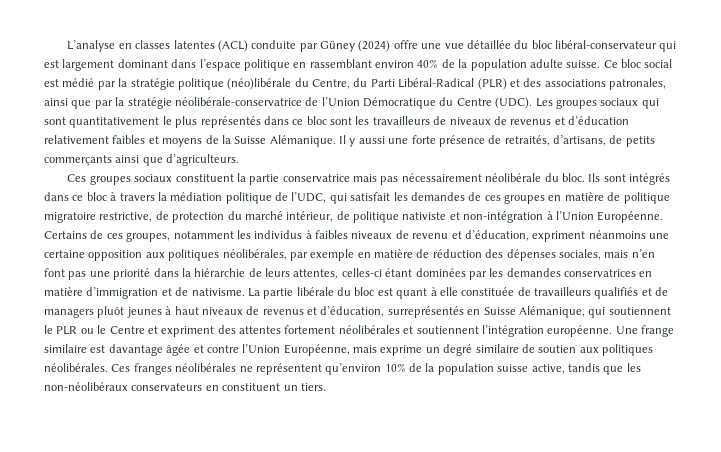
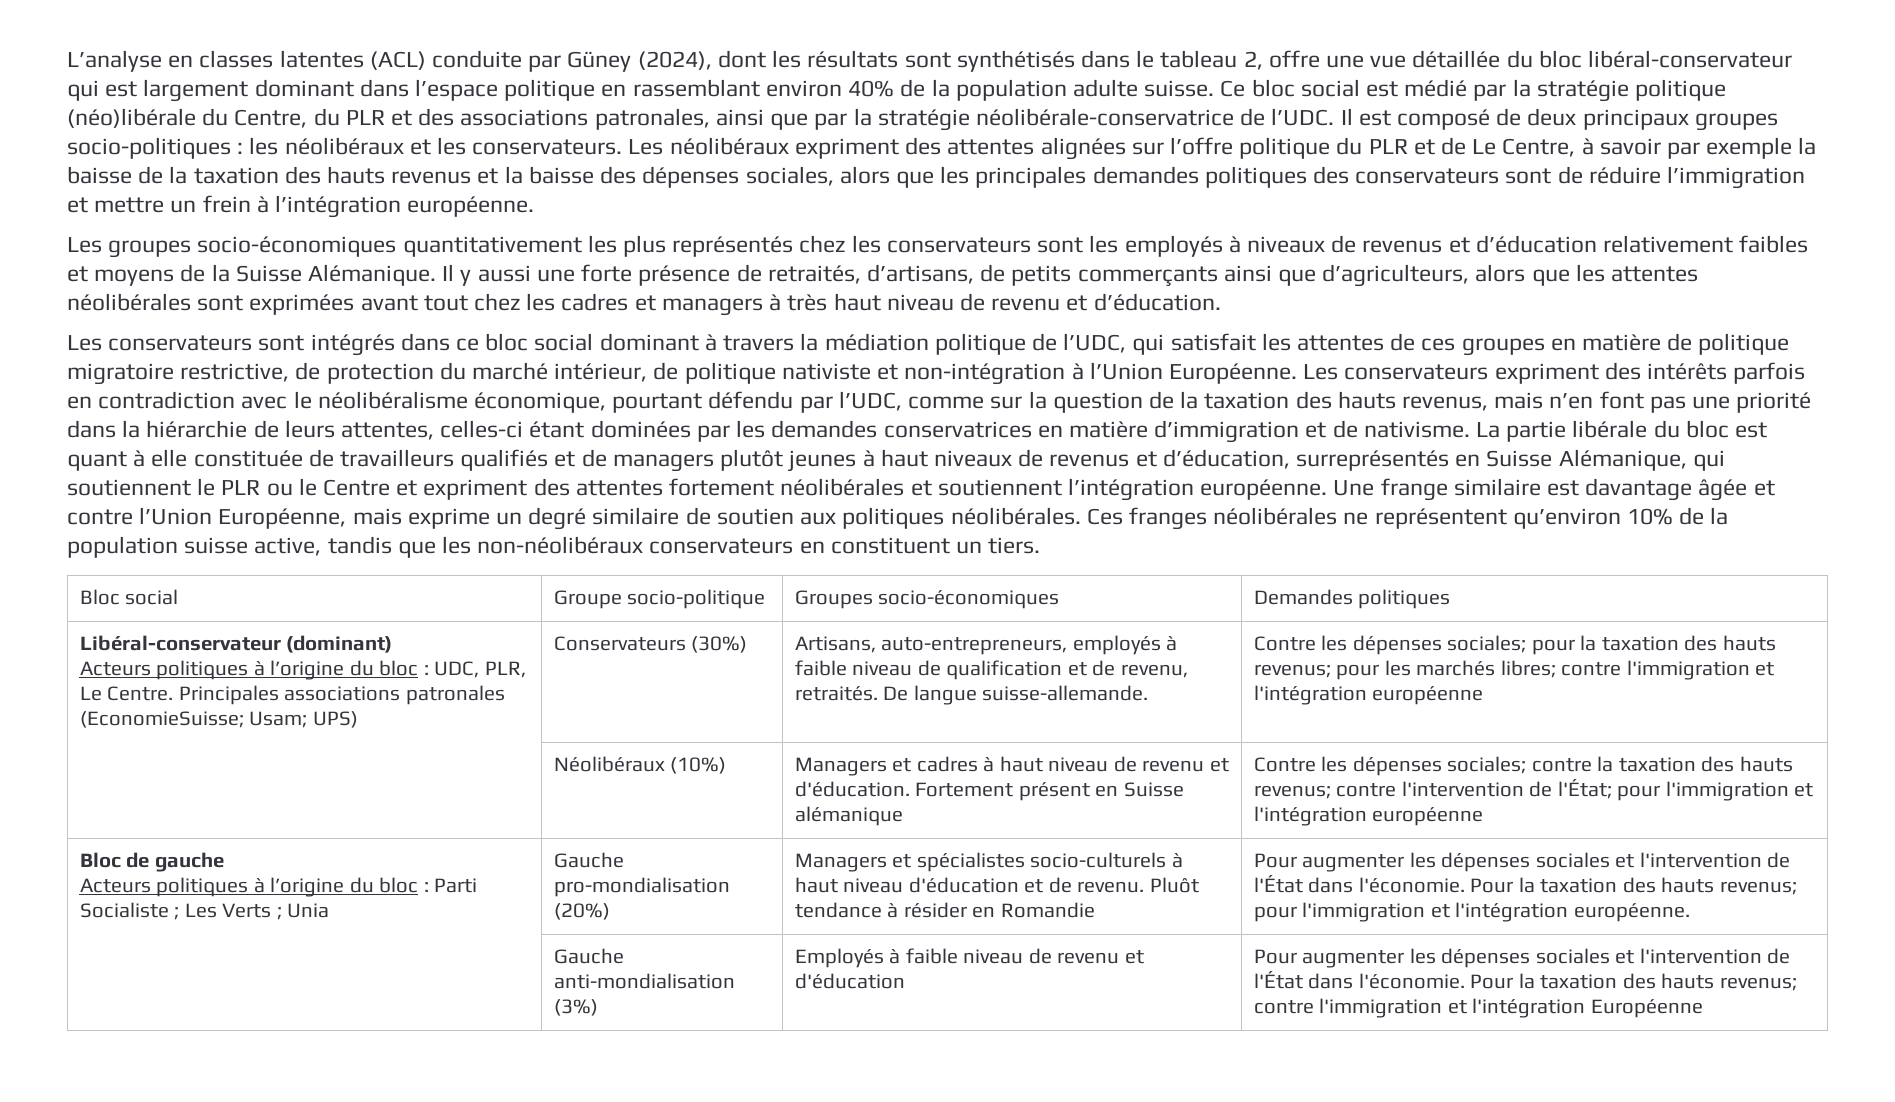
- L’analyse en classes latentes (ACL) conduite par Güney (2024) offre une vue détaillée du bloc libéral-conservateur qui est largement dominant dans l’espace politique en rassemblant environ 40% de la population adulte suisse.
+ L’analyse en classes latentes (ACL) conduite par Güney (2024), dont les résultats sont synthétisés dans le tableau 2, offre une vue détaillée du bloc libéral-conservateur qui est largement dominant dans l’espace politique en rassemblant environ 40% de la population adulte suisse.
- Ce bloc social est médié par la stratégie politique (néo)libérale du Centre, du Parti Libéral-Radical (PLR) et des associations patronales, ainsi que par la stratégie néolibérale-conservatrice de l’Union Démocratique du Centre (UDC). Les groupes sociaux qui sont quantitativement le plus représentés dans ce bloc sont les travailleurs de niveaux de revenus et d’éducation relativement faibles et moyens de la Suisse Alémanique.
+ Ce bloc social est médié par la stratégie politique (néo)libérale du Centre, du PLR et des associations patronales, ainsi que par la stratégie néolibérale-conservatrice de l’UDC. Il est composé de deux principaux groupes socio-politiques : les néolibéraux et les conservateurs. Les néolibéraux expriment des attentes alignées sur l’offre politique du PLR et de Le Centre, à savoir par exemple la baisse de la taxation des hauts revenus et la baisse des dépenses sociales, alors que les principales demandes politiques des conservateurs sont de réduire l’immigration et mettre un frein à l’intégration européenne.
+ Les groupes socio-économiques quantitativement les plus représentés chez les conservateurs sont les employés à niveaux de revenus et d’éducation relativement faibles et moyens de la Suisse Alémanique.
- Il y aussi une forte présence de retraités, d’artisans, de petits commerçants ainsi que d’agriculteurs.
- Ces groupes sociaux constituent la partie conservatrice mais pas nécessairement néolibérale du bloc. Ils sont intégrés dans ce bloc à travers la médiation politique de l’UDC, qui satisfait les demandes de ces groupes en matière de politique migratoire restrictive, de protection du marché intérieur, de politique nativiste et non-intégration à l’Union Européenne.
+ Il y aussi une forte présence de retraités, d’artisans, de petits commerçants ainsi que d’agriculteurs, alors que les attentes néolibérales sont exprimées avant tout chez les cadres et managers à très haut niveau de revenu et d’éducation.
+ Les conservateurs sont intégrés dans ce bloc social dominant à travers la médiation politique de l’UDC, qui satisfait les attentes de ces groupes en matière de politique migratoire restrictive, de protection du marché intérieur, de politique nativiste et non-intégration à l’Union Européenne.
- Certains de ces groupes, notamment les individus à faibles niveaux de revenu et d’éducation, expriment néanmoins une certaine opposition aux politiques néolibérales, par exemple en matière de réduction des dépenses sociales, mais n’en font pas une priorité dans la hiérarchie de leurs attentes, celles-ci étant dominées par les demandes conservatrices en matière d’immigration et de nativisme.
+ Les conservateurs expriment des intérêts parfois en contradiction avec le néolibéralisme économique, pourtant défendu par l’UDC, comme sur la question de la taxation des hauts revenus, mais n’en font pas une priorité dans la hiérarchie de leurs attentes, celles-ci étant dominées par les demandes conservatrices en matière d’immigration et de nativisme.
- La partie libérale du bloc est quant à elle constituée de travailleurs qualifiés et de managers pluôt jeunes à haut niveaux de revenus et d’éducation, surreprésentés en Suisse Alémanique, qui soutiennent le PLR ou le Centre et expriment des attentes fortement néolibérales et soutiennent l’intégration européenne.
+ La partie libérale du bloc est quant à elle constituée de travailleurs qualifiés et de managers plutôt jeunes à haut niveaux de revenus et d’éducation, surreprésentés en Suisse Alémanique, qui soutiennent le PLR ou le Centre et expriment des attentes fortement néolibérales et soutiennent l’intégration européenne.
+ Bloc social | Groupe socio-politique | Groupes socio-économiques | Demandes politiques
+ Libéral-conservateur (dominant)
+ Acteurs politiques à l’origine du bloc : UDC, PLR, Le Centre. Principales associations patronales (EconomieSuisse; Usam; UPS) | Conservateurs (30%) | Artisans, auto-entrepreneurs, employés à faible niveau de qualification et de revenu, retraités. De langue suisse-allemande. | Contre les dépenses sociales; pour la taxation des hauts revenus; pour les marchés libres; contre l'immigration et l'intégration européenne
+ | Néolibéraux (10%) | Managers et cadres à haut niveau de revenu et d'éducation. Fortement présent en Suisse alémanique | Contre les dépenses sociales; contre la taxation des hauts revenus; contre l'intervention de l'État; pour l'immigration et l'intégration européenne
+ Bloc de gauche
+ Acteurs politiques à l’origine du bloc : Parti Socialiste ; Les Verts ; Unia | Gauche pro-mondialisation (20%) | Managers et spécialistes socio-culturels à haut niveau d'éducation et de revenu. Pluôt tendance à résider en Romandie | Pour augmenter les dépenses sociales et l'intervention de l'État dans l'économie. Pour la taxation des hauts revenus; pour l'immigration et l'intégration européenne.
+ | Gauche anti-mondialisation (3%) | Employés à faible niveau de revenu et d'éducation | Pour augmenter les dépenses sociales et l'intervention de l'État dans l'économie. Pour la taxation des hauts revenus; contre l'immigration et l'intégration Européenne

